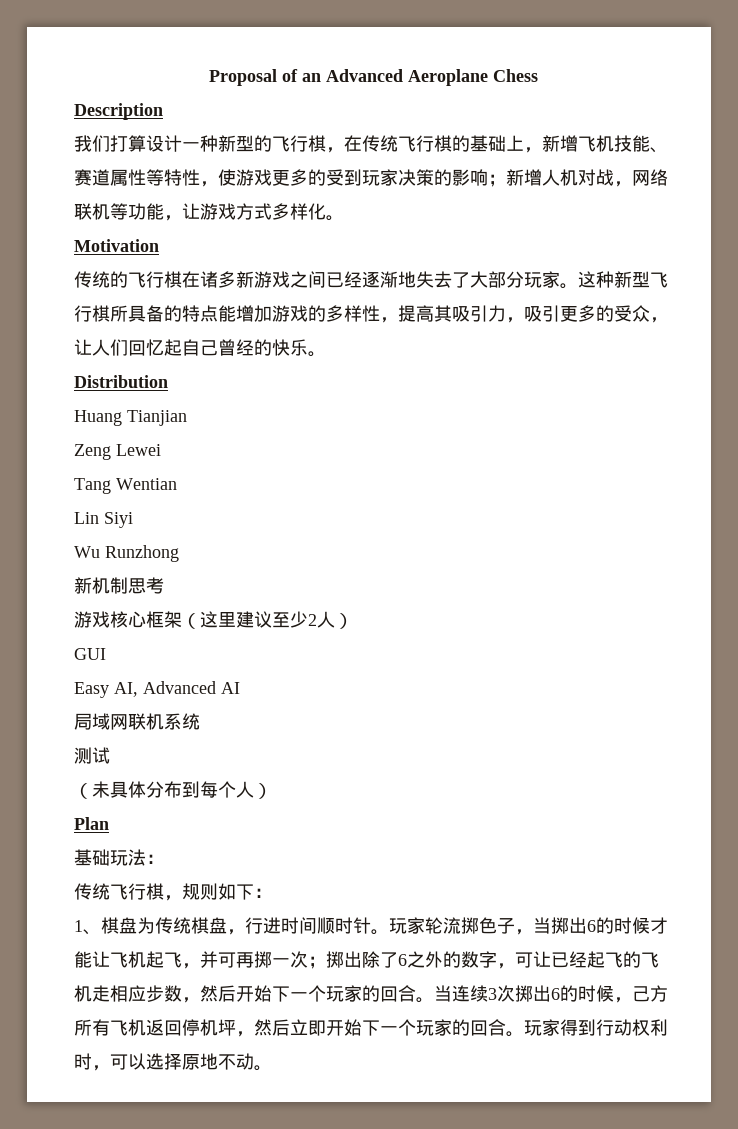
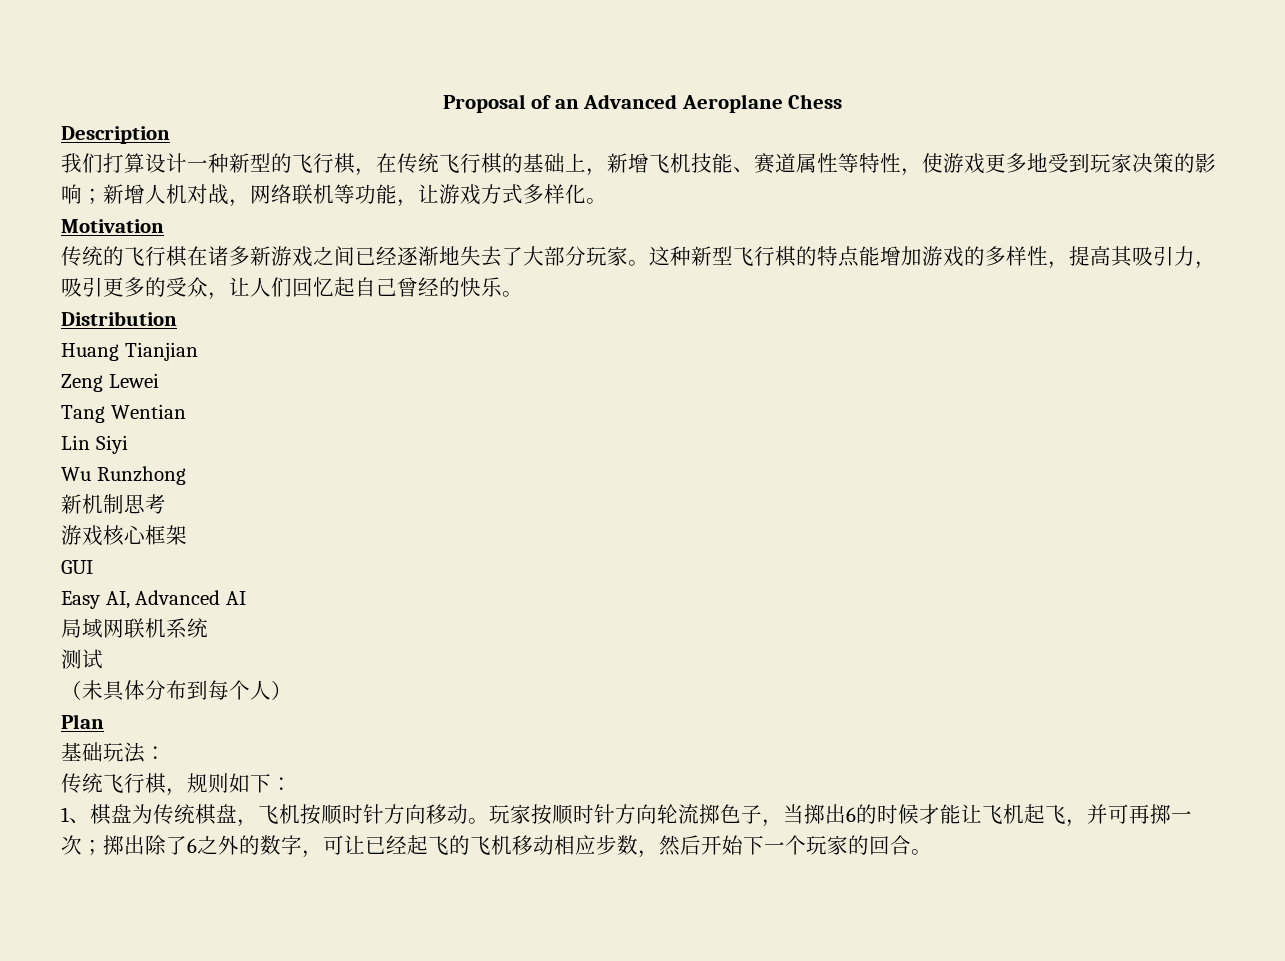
- 我们打算设计一种新型的飞行棋，在传统飞行棋的基础上，新增飞机技能、赛道属性等特性，使游戏更多的受到玩家决策的影响；新增人机对战，网络联机等功能，让游戏方式多样化。
+ 我们打算设计一种新型的飞行棋，在传统飞行棋的基础上，新增飞机技能、赛道属性等特性，使游戏更多地受到玩家决策的影响；新增人机对战，网络联机等功能，让游戏方式多样化。
- 这种新型飞行棋所具备的特点能增加游戏的多样性，提高其吸引力，吸引更多的受众，让人们回忆起自己曾经的快乐。
+ 这种新型飞行棋的特点能增加游戏的多样性，提高其吸引力，吸引更多的受众，让人们回忆起自己曾经的快乐。
- 游戏核心框架（这里建议至少2人）
+ 游戏核心框架
- 1、棋盘为传统棋盘，行进时间顺时针。玩家轮流掷色子，当掷出6的时候才能让飞机起飞，并可再掷一次；掷出除了6之外的数字，可让已经起飞的飞机走相应步数，然后开始下一个玩家的回合。当连续3次掷出6的时候，己方所有飞机返回停机坪，然后立即开始下一个玩家的回合。玩家得到行动权利时，可以选择原地不动。
+ 1、棋盘为传统棋盘，飞机按顺时针方向移动。玩家按顺时针方向轮流掷色子，当掷出6的时候才能让飞机起飞，并可再掷一次；掷出除了6之外的数字，可让已经起飞的飞机移动相应步数，然后开始下一个玩家的回合。

